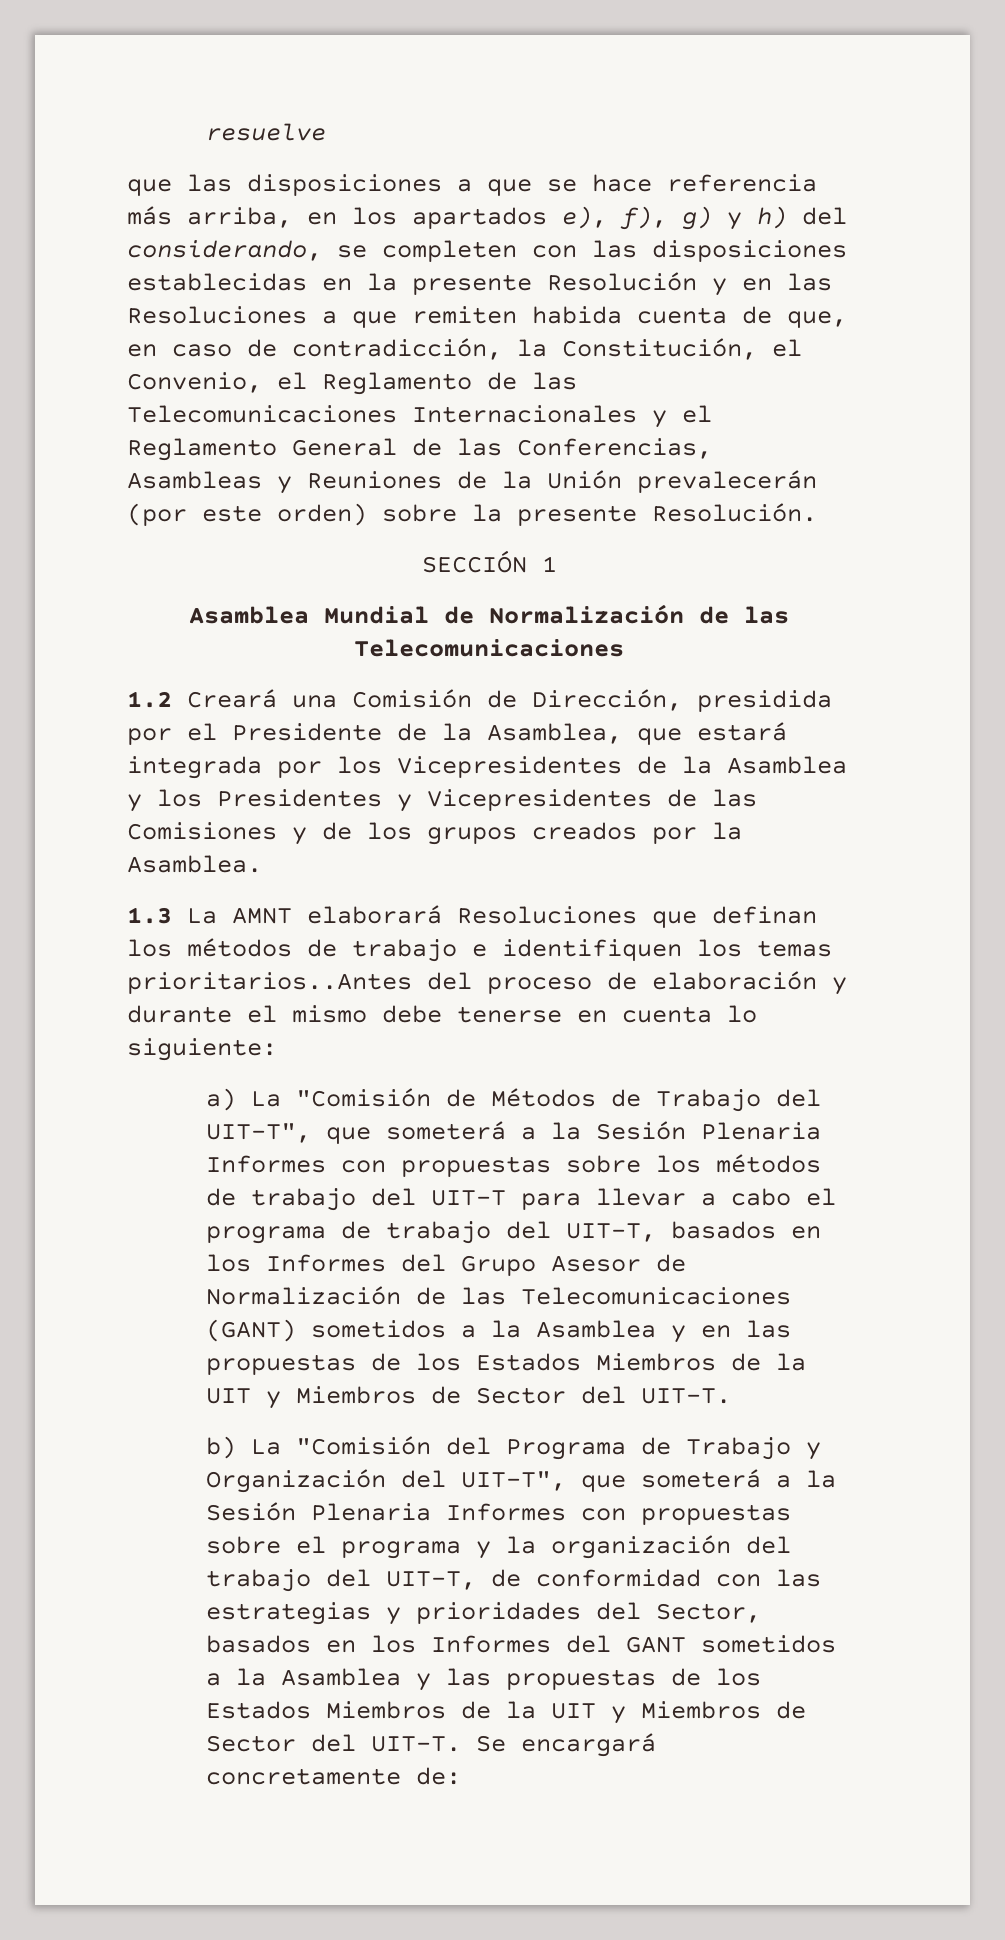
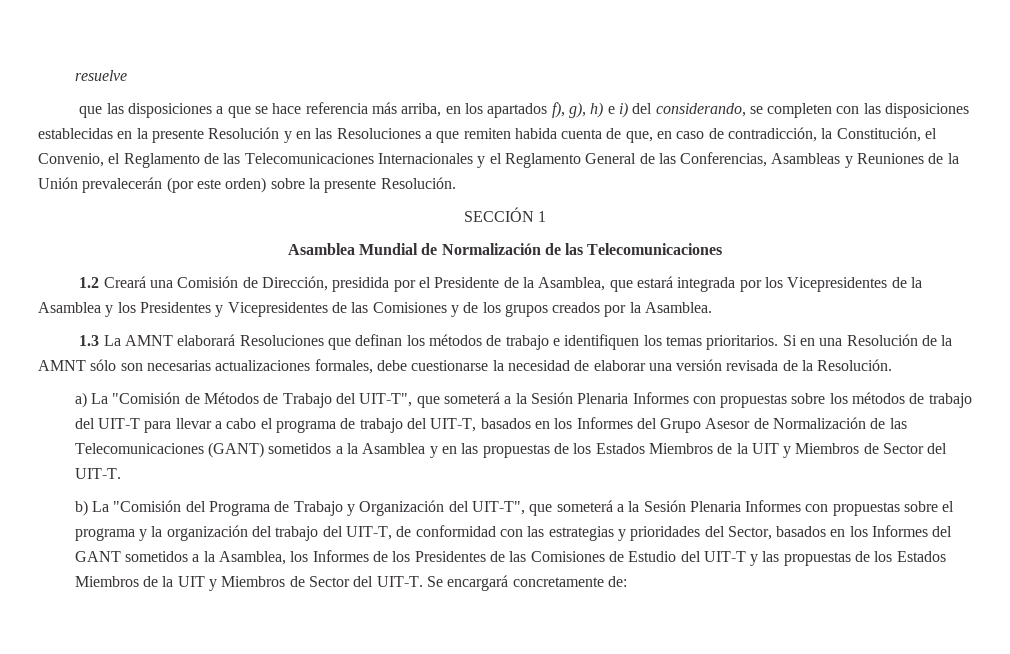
- que las disposiciones a que se hace referencia más arriba, en los apartados e), f), g) y h) del considerando, se completen con las disposiciones establecidas en la presente Resolución y en las Resoluciones a que remiten habida cuenta de que, en caso de contradicción, la Constitución, el Convenio, el Reglamento de las Telecomunicaciones Internacionales y el Reglamento General de las Conferencias, Asambleas y Reuniones de la Unión prevalecerán (por este orden) sobre la presente Resolución.
+ que las disposiciones a que se hace referencia más arriba, en los apartados f), g), h) e i) del considerando, se completen con las disposiciones establecidas en la presente Resolución y en las Resoluciones a que remiten habida cuenta de que, en caso de contradicción, la Constitución, el Convenio, el Reglamento de las Telecomunicaciones Internacionales y el Reglamento General de las Conferencias, Asambleas y Reuniones de la Unión prevalecerán (por este orden) sobre la presente Resolución.
- 1.3 La AMNT elaborará Resoluciones que definan los métodos de trabajo e identifiquen los temas prioritarios..Antes del proceso de elaboración y durante el mismo debe tenerse en cuenta lo siguiente:
+ 1.3 La AMNT elaborará Resoluciones que definan los métodos de trabajo e identifiquen los temas prioritarios. Si en una Resolución de la AMNT sólo son necesarias actualizaciones formales, debe cuestionarse la necesidad de elaborar una versión revisada de la Resolución.
- b) La "Comisión del Programa de Trabajo y Organización del UIT-T", que someterá a la Sesión Plenaria Informes con propuestas sobre el programa y la organización del trabajo del UIT-T, de conformidad con las estrategias y prioridades del Sector, basados en los Informes del GANT sometidos a la Asamblea y las propuestas de los Estados Miembros de la UIT y Miembros de Sector del UIT-T.
+ b) La "Comisión del Programa de Trabajo y Organización del UIT-T", que someterá a la Sesión Plenaria Informes con propuestas sobre el programa y la organización del trabajo del UIT-T, de conformidad con las estrategias y prioridades del Sector, basados en los Informes del GANT sometidos a la Asamblea, los Informes de los Presidentes de las Comisiones de Estudio del UIT-T y las propuestas de los Estados Miembros de la UIT y Miembros de Sector del UIT-T.

